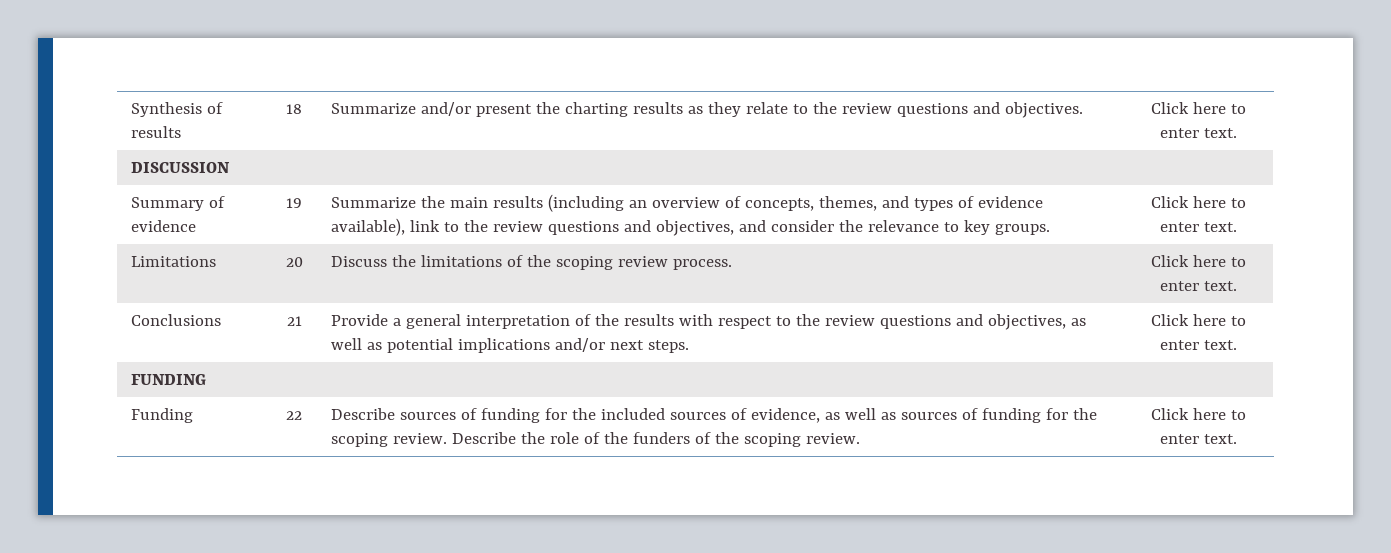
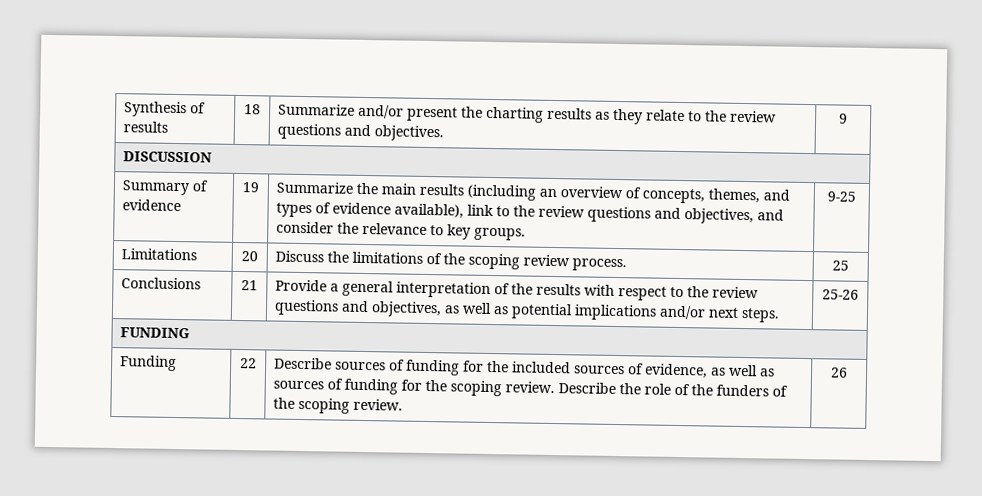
- Synthesis of results | 18 | Summarize and/or present the charting results as they relate to the review questions and objectives. | Click here to enter text.
+ Synthesis of results | 18 | Summarize and/or present the charting results as they relate to the review questions and objectives. | 9
- Summary of evidence | 19 | Summarize the main results (including an overview of concepts, themes, and types of evidence available), link to the review questions and objectives, and consider the relevance to key groups. | Click here to enter text.
+ Summary of evidence | 19 | Summarize the main results (including an overview of concepts, themes, and types of evidence available), link to the review questions and objectives, and consider the relevance to key groups. | 9-25
- Limitations | 20 | Discuss the limitations of the scoping review process. | Click here to enter text.
+ Limitations | 20 | Discuss the limitations of the scoping review process. | 25
- Conclusions | 21 | Provide a general interpretation of the results with respect to the review questions and objectives, as well as potential implications and/or next steps. | Click here to enter text.
+ Conclusions | 21 | Provide a general interpretation of the results with respect to the review questions and objectives, as well as potential implications and/or next steps. | 25-26
- Funding | 22 | Describe sources of funding for the included sources of evidence, as well as sources of funding for the scoping review. Describe the role of the funders of the scoping review. | Click here to enter text.
+ Funding | 22 | Describe sources of funding for the included sources of evidence, as well as sources of funding for the scoping review. Describe the role of the funders of the scoping review. | 26

